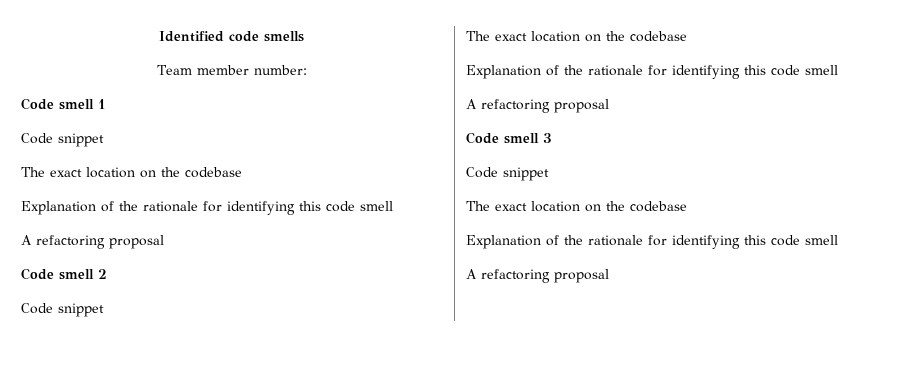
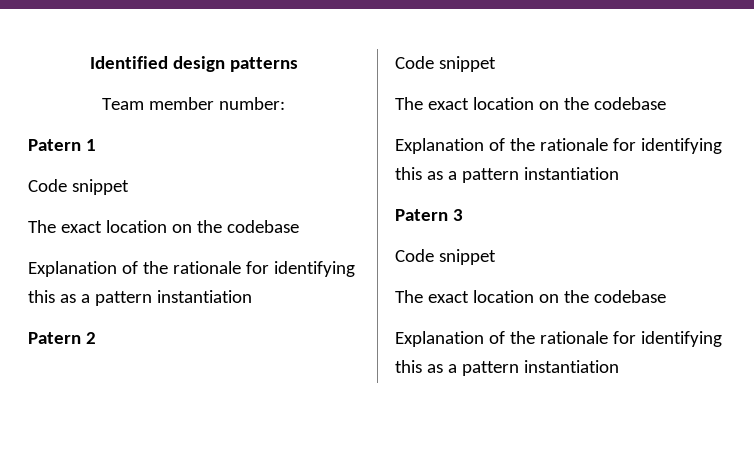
- Identified code smells
+ Identified design patterns
- Code smell 1
+ Patern 1
  Code snippet
  The exact location on the codebase
- Explanation of the rationale for identifying this code smell
- A refactoring proposal
- Code smell 2
+ Explanation of the rationale for identifying this as a pattern instantiation
+ Patern 2
  Code snippet
  The exact location on the codebase
- Explanation of the rationale for identifying this code smell
- A refactoring proposal
- Code smell 3
+ Explanation of the rationale for identifying this as a pattern instantiation
+ Patern 3
  Code snippet
  The exact location on the codebase
- Explanation of the rationale for identifying this code smell
- A refactoring proposal
+ Explanation of the rationale for identifying this as a pattern instantiation

